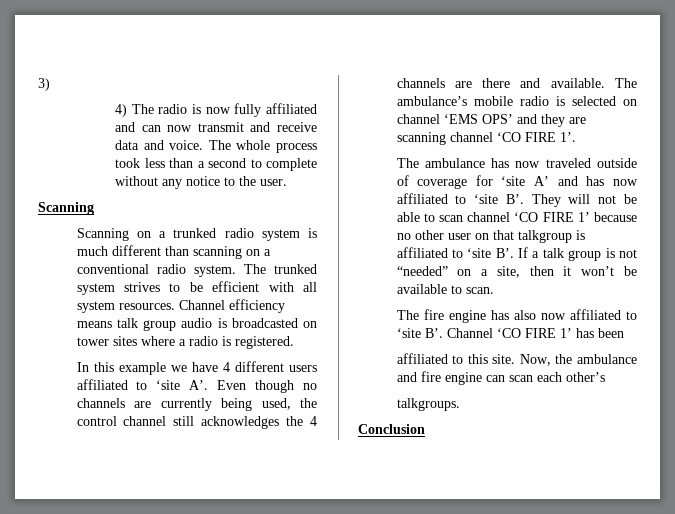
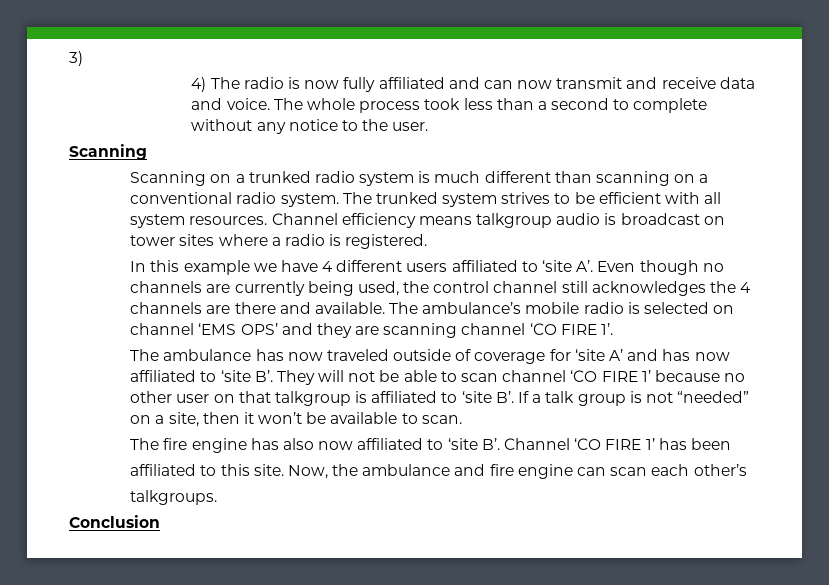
- Channel efficiency means talk group audio is broadcasted on tower sites where a radio is registered.
+ Channel efficiency means talkgroup audio is broadcast on tower sites where a radio is registered.

